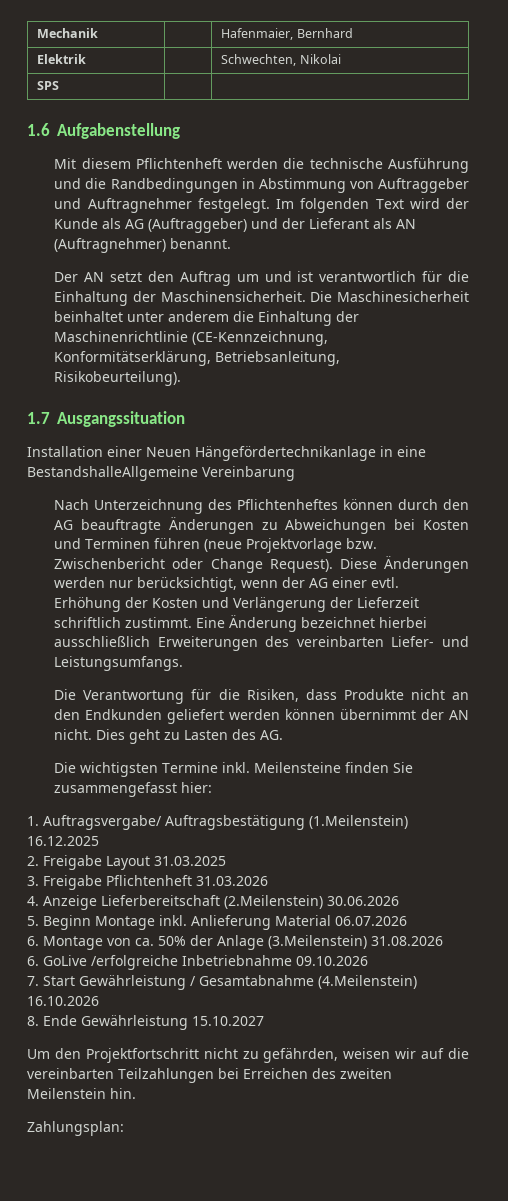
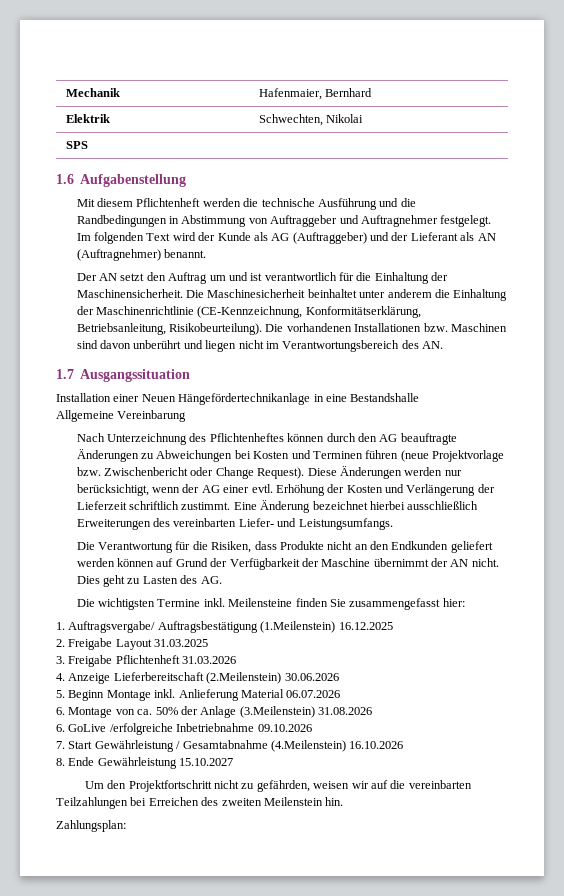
+ Die vorhandenen Installationen bzw. Maschinen sind davon unberührt und liegen nicht im Verantwortungsbereich des AN.
- Installation einer Neuen Hängefördertechnikanlage in eine BestandshalleAllgemeine Vereinbarung
+ Installation einer Neuen Hängefördertechnikanlage in eine Bestandshalle
+ Allgemeine Vereinbarung
- Die Verantwortung für die Risiken, dass Produkte nicht an den Endkunden geliefert werden können übernimmt der AN nicht.
+ Die Verantwortung für die Risiken, dass Produkte nicht an den Endkunden geliefert werden können auf Grund der Verfügbarkeit der Maschine übernimmt der AN nicht.

